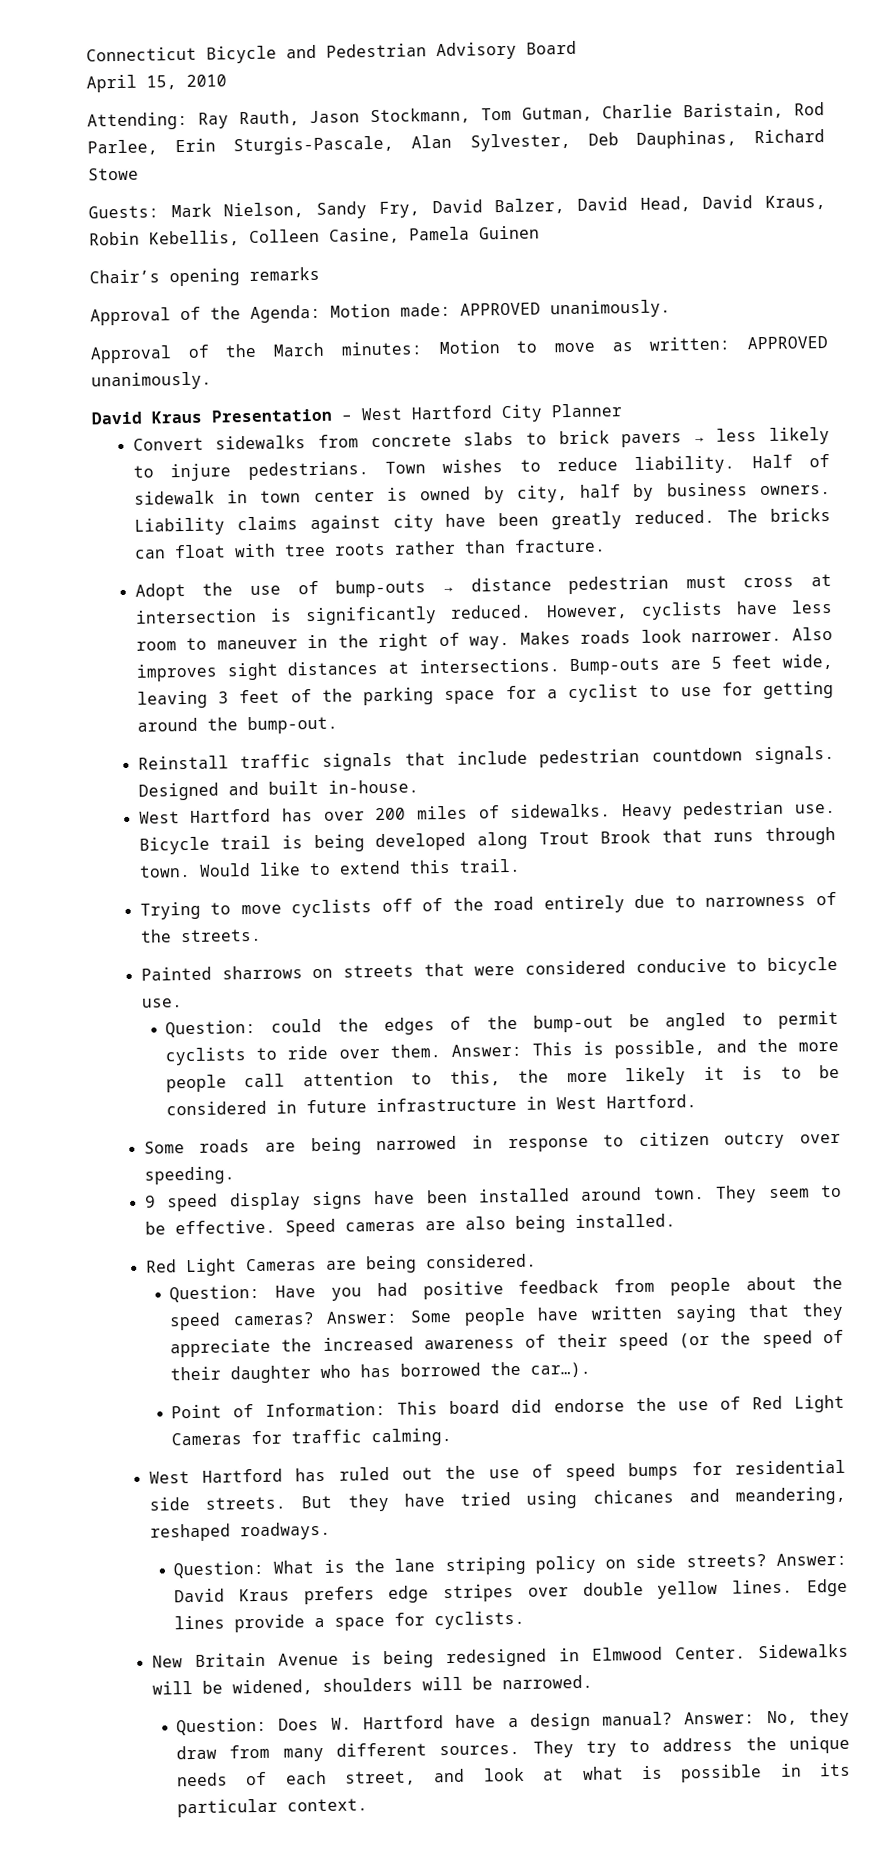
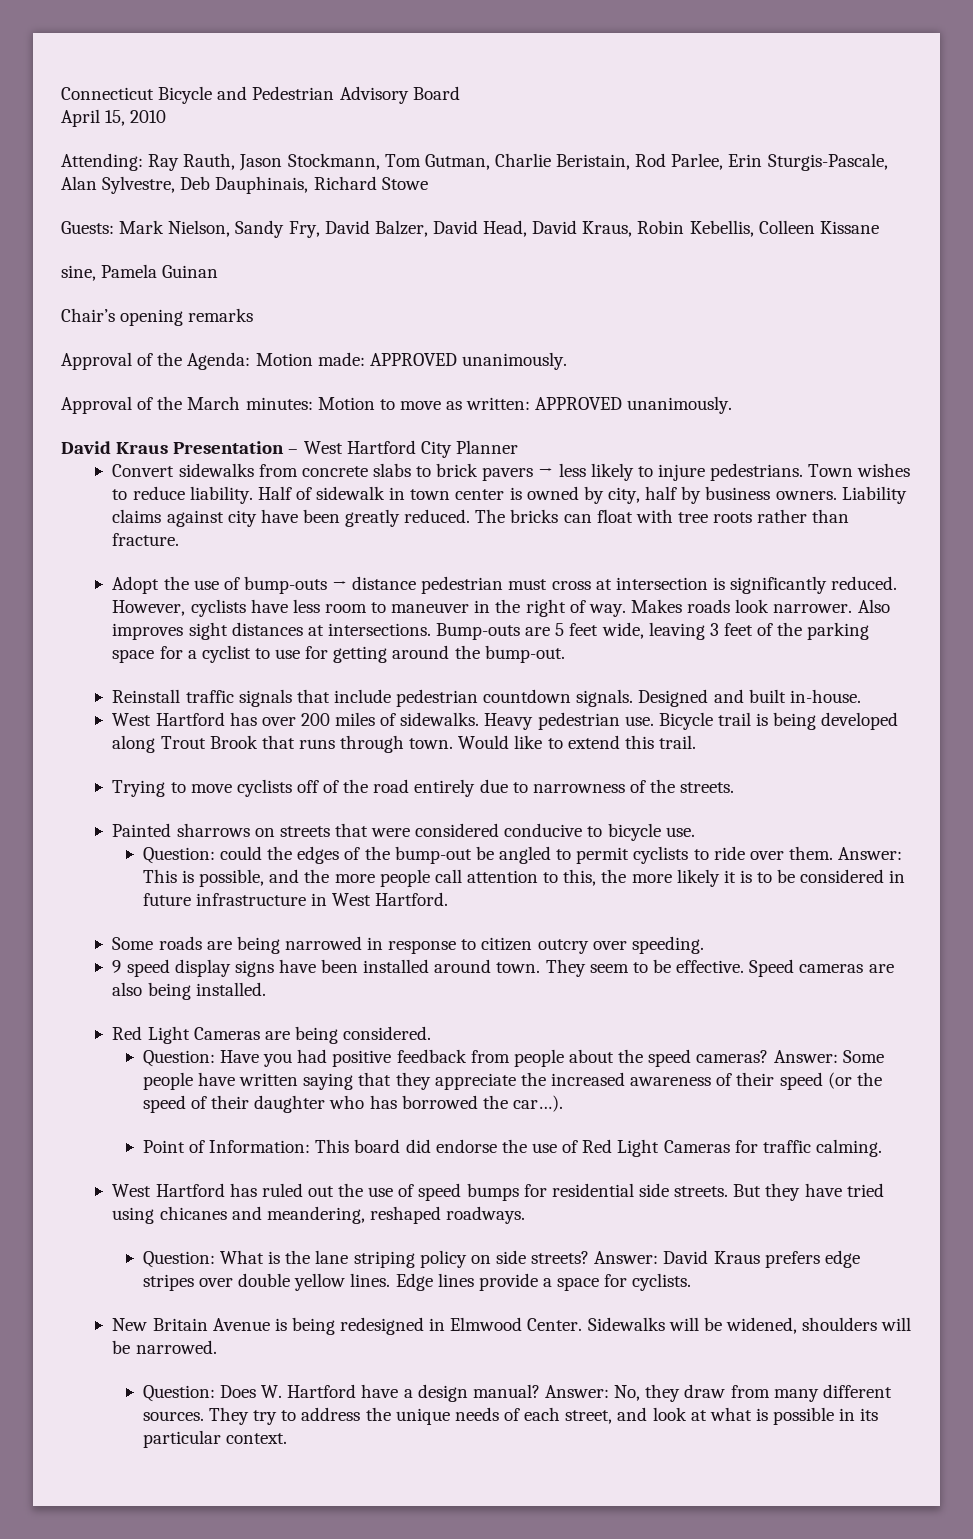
- Attending: Ray Rauth, Jason Stockmann, Tom Gutman, Charlie Baristain, Rod Parlee, Erin Sturgis-Pascale, Alan Sylvester, Deb Dauphinas, Richard Stowe
+ Attending: Ray Rauth, Jason Stockmann, Tom Gutman, Charlie Beristain, Rod Parlee, Erin Sturgis-Pascale, Alan Sylvestre, Deb Dauphinais, Richard Stowe
- Guests: Mark Nielson, Sandy Fry, David Balzer, David Head, David Kraus, Robin Kebellis, Colleen Casine, Pamela Guinen
+ Guests: Mark Nielson, Sandy Fry, David Balzer, David Head, David Kraus, Robin Kebellis, Colleen Kissane
+ sine, Pamela Guinan

